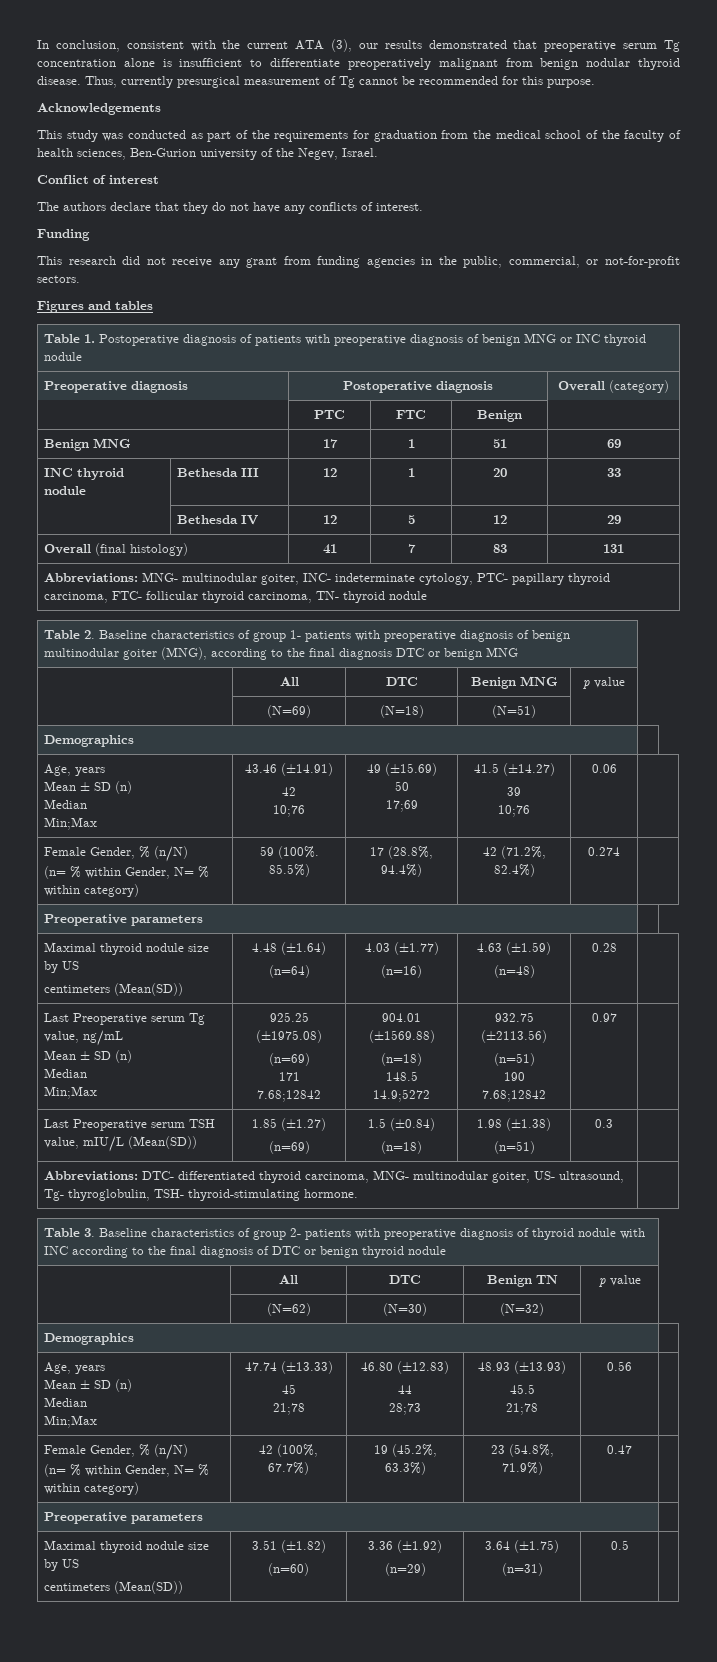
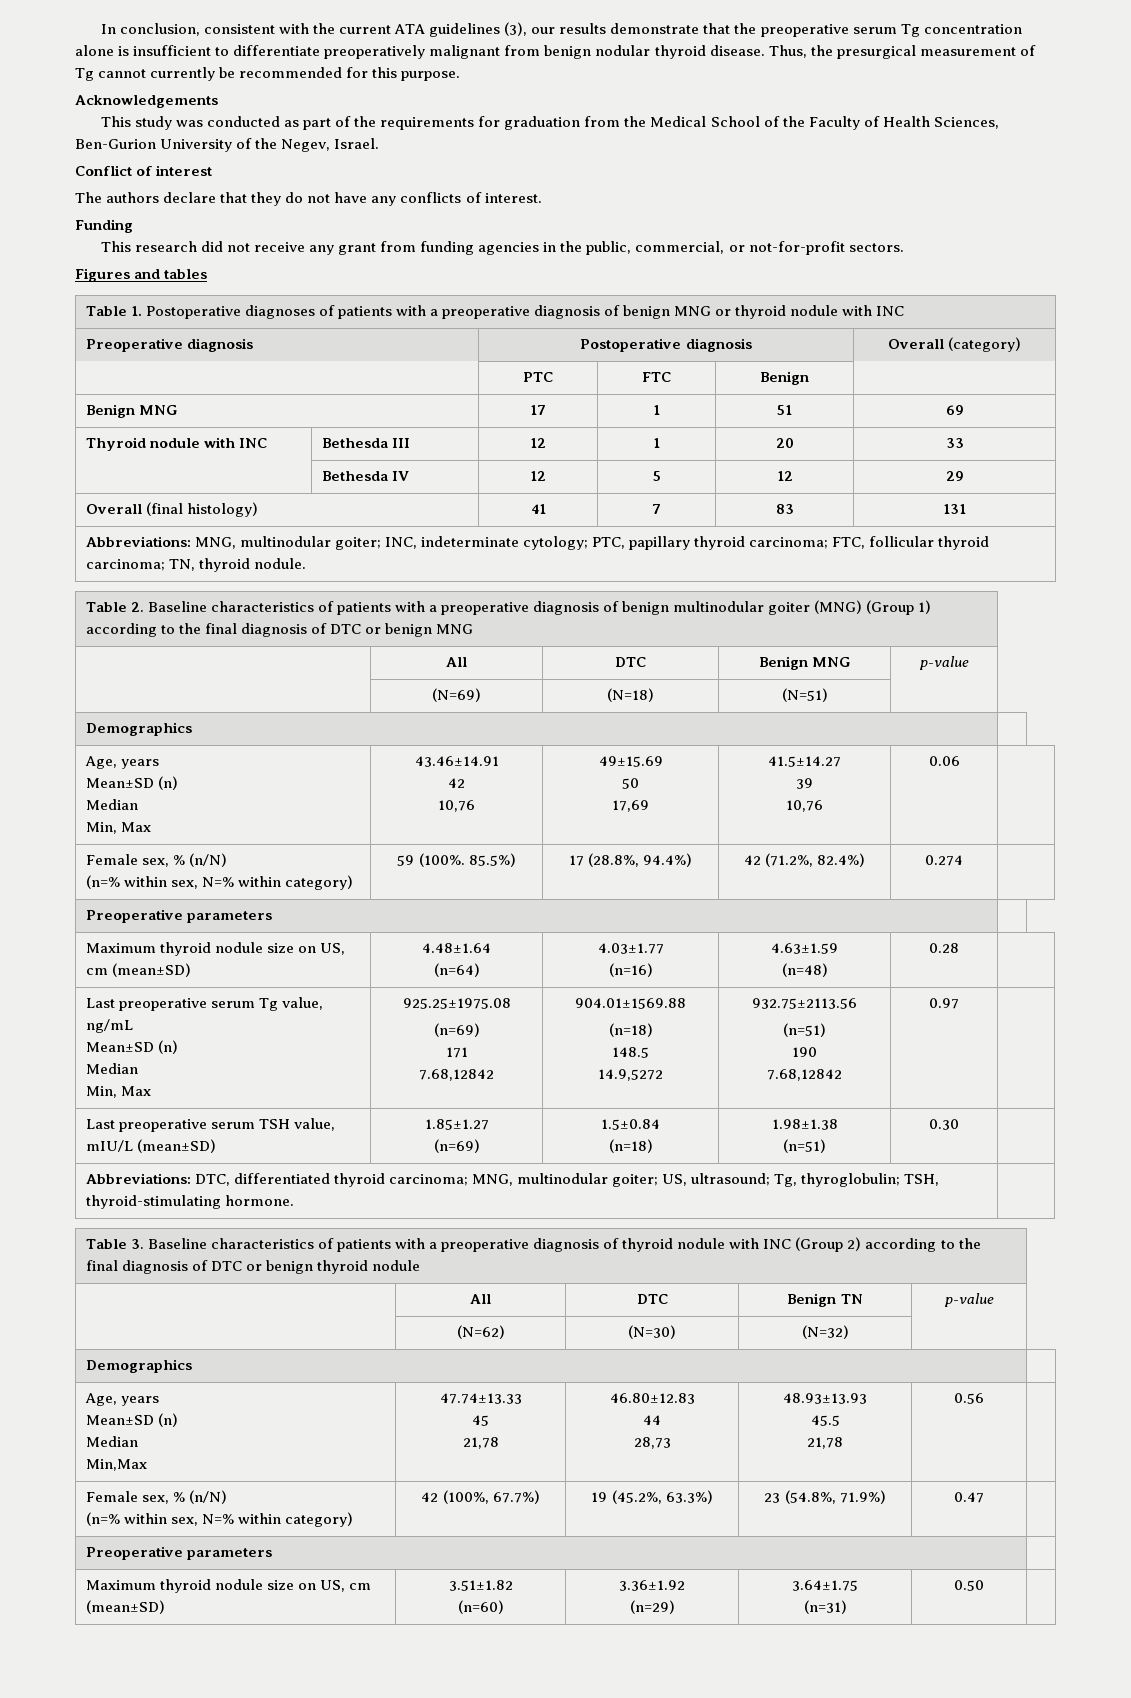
- In conclusion, consistent with the current ATA (3), our results demonstrated that preoperative serum Tg concentration alone is insufficient to differentiate preoperatively malignant from benign nodular thyroid disease.
+ In conclusion, consistent with the current ATA guidelines (3), our results demonstrate that the preoperative serum Tg concentration alone is insufficient to differentiate preoperatively malignant from benign nodular thyroid disease.
- Thus, currently presurgical measurement of Tg cannot be recommended for this purpose.
+ Thus, the presurgical measurement of Tg cannot currently be recommended for this purpose.
- This study was conducted as part of the requirements for graduation from the medical school of the faculty of health sciences, Ben-Gurion university of the Negev, Israel.
+ This study was conducted as part of the requirements for graduation from the Medical School of the Faculty of Health Sciences, Ben-Gurion University of the Negev, Israel.
- Table 1. Postoperative diagnosis of patients with preoperative diagnosis of benign MNG or INC thyroid nodule
+ Table 1. Postoperative diagnoses of patients with a preoperative diagnosis of benign MNG or thyroid nodule with INC
- INC thyroid nodule | Bethesda III | 12 | 1 | 20 | 33
+ Thyroid nodule with INC | Bethesda III | 12 | 1 | 20 | 33
- Abbreviations: MNG- multinodular goiter, INC- indeterminate cytology, PTC- papillary thyroid carcinoma, FTC- follicular thyroid carcinoma, TN- thyroid nodule
+ Abbreviations: MNG, multinodular goiter; INC, indeterminate cytology; PTC, papillary thyroid carcinoma; FTC, follicular thyroid carcinoma; TN, thyroid nodule.
- Table 2. Baseline characteristics of group 1- patients with preoperative diagnosis of benign multinodular goiter (MNG), according to the final diagnosis DTC or benign MNG
+ Table 2. Baseline characteristics of patients with a preoperative diagnosis of benign multinodular goiter (MNG) (Group 1) according to the final diagnosis of DTC or benign MNG
- | All | DTC | Benign MNG | p value
+ | All | DTC | Benign MNG | p-value
  | (N=69) | (N=18) | (N=51) |
  Demographics |
  Age, years
- Mean ± SD (n)
+ Mean±SD (n)
  Median
- Min;Max | 43.46 (±14.91)
+ Min, Max | 43.46±14.91
  42
- 10;76 | 49 (±15.69)
+ 10,76 | 49±15.69
  50
- 17;69 | 41.5 (±14.27)
+ 17,69 | 41.5±14.27
  39
- 10;76 | 0.06 |
- Female Gender, % (n/N)
- (n= % within Gender, N= % within category) | 59 (100%. 85.5%) | 17 (28.8%, 94.4%) | 42 (71.2%, 82.4%) | 0.274 |
+ 10,76 | 0.06 |
+ Female sex, % (n/N)
+ (n=% within sex, N=% within category) | 59 (100%. 85.5%) | 17 (28.8%, 94.4%) | 42 (71.2%, 82.4%) | 0.274 |
  Preoperative parameters |
- Maximal thyroid nodule size by US
- centimeters (Mean(SD)) | 4.48 (±1.64)
- (n=64) | 4.03 (±1.77)
- (n=16) | 4.63 (±1.59)
+ Maximum thyroid nodule size on US, cm (mean±SD) | 4.48±1.64
+ (n=64) | 4.03±1.77
+ (n=16) | 4.63±1.59
- Last Preoperative serum Tg value, ng/mL
- Mean ± SD (n)
+ Last preoperative serum Tg value, ng/mL
+ Mean±SD (n)
  Median
- Min;Max | 925.25 (±1975.08)
+ Min, Max | 925.25±1975.08
  (n=69)
  171
- 7.68;12842 | 904.01 (±1569.88)
+ 7.68,12842 | 904.01±1569.88
  (n=18)
  148.5
- 14.9;5272 | 932.75 (±2113.56)
+ 14.9,5272 | 932.75±2113.56
  (n=51)
  190
- 7.68;12842 | 0.97 |
+ 7.68,12842 | 0.97 |
- Last Preoperative serum TSH value, mIU/L (Mean(SD)) | 1.85 (±1.27)
- (n=69) | 1.5 (±0.84)
- (n=18) | 1.98 (±1.38)
- (n=51) | 0.3 |
- Abbreviations: DTC- differentiated thyroid carcinoma, MNG- multinodular goiter, US- ultrasound, Tg- thyroglobulin, TSH- thyroid-stimulating hormone. |
+ Last preoperative serum TSH value, mIU/L (mean±SD) | 1.85±1.27
+ (n=69) | 1.5±0.84
+ (n=18) | 1.98±1.38
+ (n=51) | 0.30 |
+ Abbreviations: DTC, differentiated thyroid carcinoma; MNG, multinodular goiter; US, ultrasound; Tg, thyroglobulin; TSH, thyroid-stimulating hormone. |
- Table 3. Baseline characteristics of group 2- patients with preoperative diagnosis of thyroid nodule with INC according to the final diagnosis of DTC or benign thyroid nodule
+ Table 3. Baseline characteristics of patients with a preoperative diagnosis of thyroid nodule with INC (Group 2) according to the final diagnosis of DTC or benign thyroid nodule
- | All | DTC | Benign TN | p value
+ | All | DTC | Benign TN | p-value
  | (N=62) | (N=30) | (N=32) |
  Demographics |
  Age, years
- Mean ± SD (n)
+ Mean±SD (n)
  Median
- Min;Max | 47.74 (±13.33)
+ Min,Max | 47.74±13.33
  45
- 21;78 | 46.80 (±12.83)
+ 21,78 | 46.80±12.83
  44
- 28;73 | 48.93 (±13.93)
+ 28,73 | 48.93±13.93
  45.5
- 21;78 | 0.56 |
- Female Gender, % (n/N)
- (n= % within Gender, N= % within category) | 42 (100%, 67.7%) | 19 (45.2%, 63.3%) | 23 (54.8%, 71.9%) | 0.47 |
+ 21,78 | 0.56 |
+ Female sex, % (n/N)
+ (n=% within sex, N=% within category) | 42 (100%, 67.7%) | 19 (45.2%, 63.3%) | 23 (54.8%, 71.9%) | 0.47 |
  Preoperative parameters |
- Maximal thyroid nodule size by US
- centimeters (Mean(SD)) | 3.51 (±1.82)
- (n=60) | 3.36 (±1.92)
- (n=29) | 3.64 (±1.75)
- (n=31) | 0.5 |
+ Maximum thyroid nodule size on US, cm (mean±SD) | 3.51±1.82
+ (n=60) | 3.36±1.92
+ (n=29) | 3.64±1.75
+ (n=31) | 0.50 |

